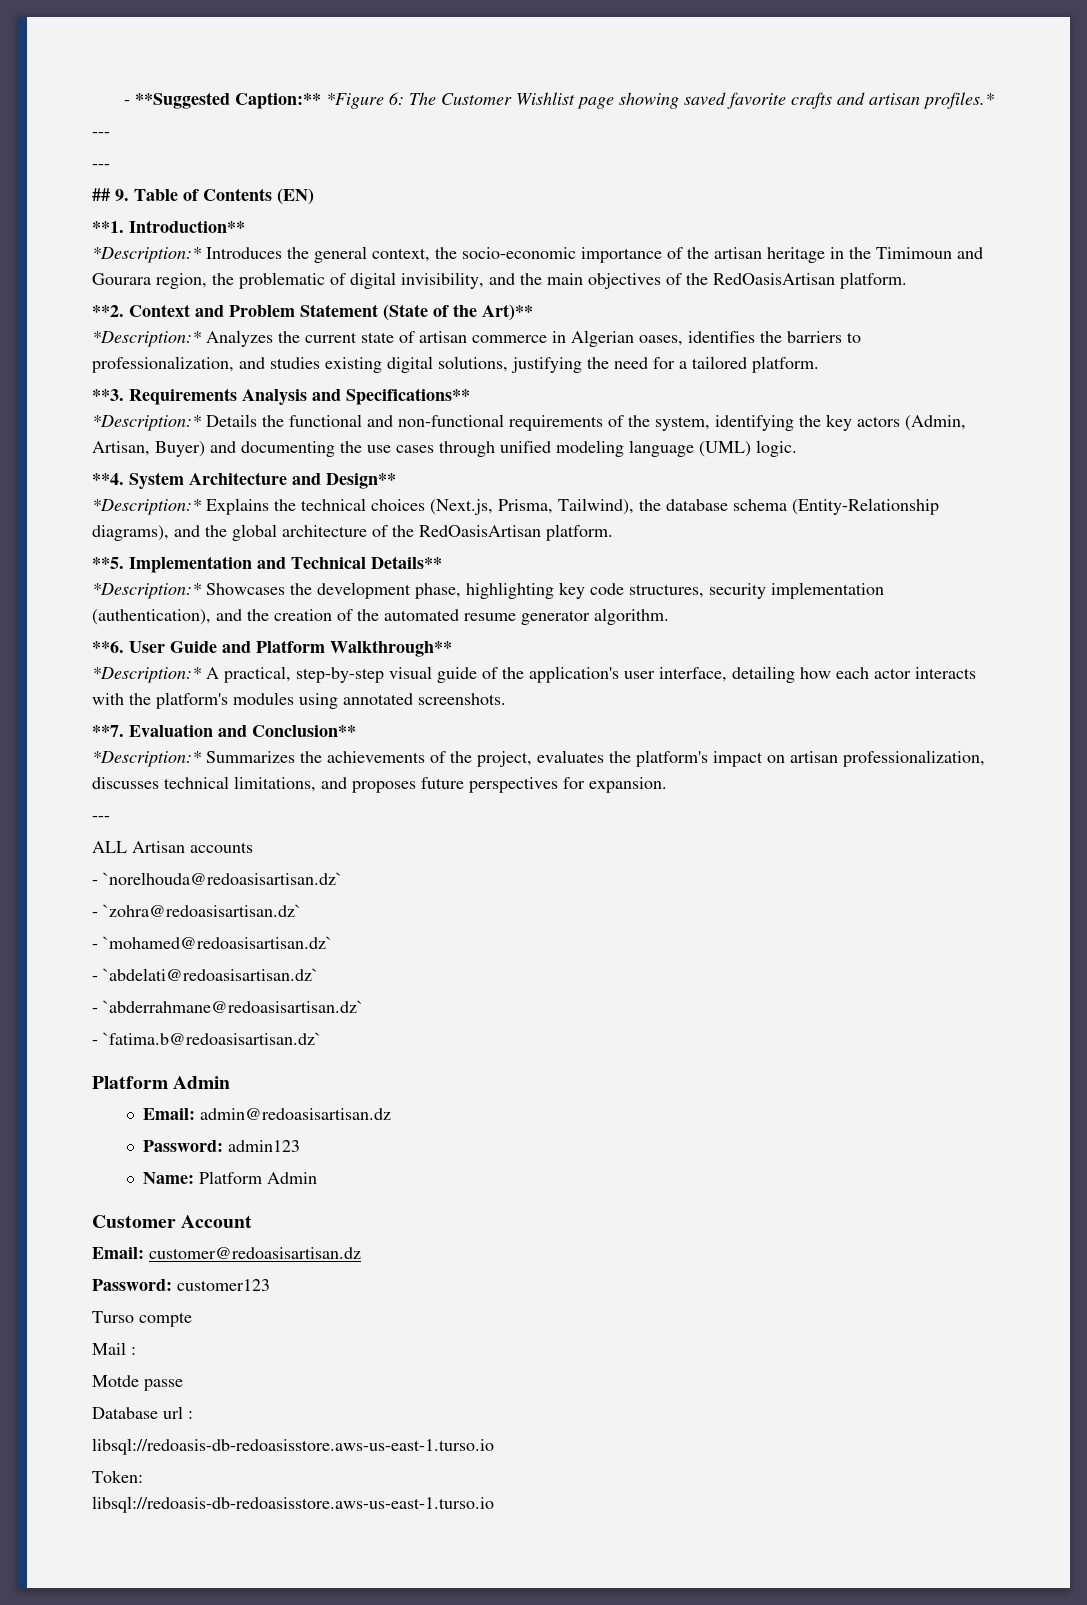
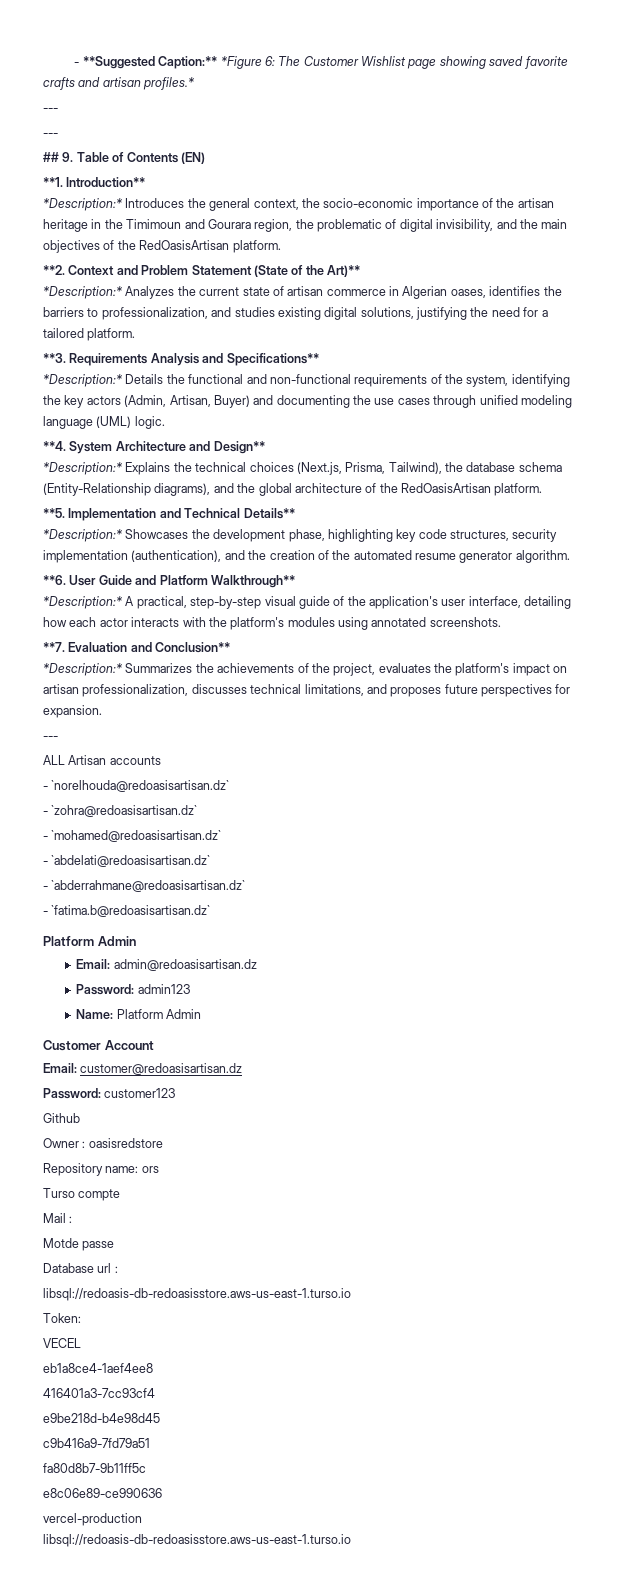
+ Github
+ Owner : oasisredstore
+ Repository name: ors
+ VECEL
+ eb1a8ce4-1aef4ee8
+ 416401a3-7cc93cf4
+ e9be218d-b4e98d45
+ c9b416a9-7fd79a51
+ fa80d8b7-9b11ff5c
+ e8c06e89-ce990636
+ vercel-production

